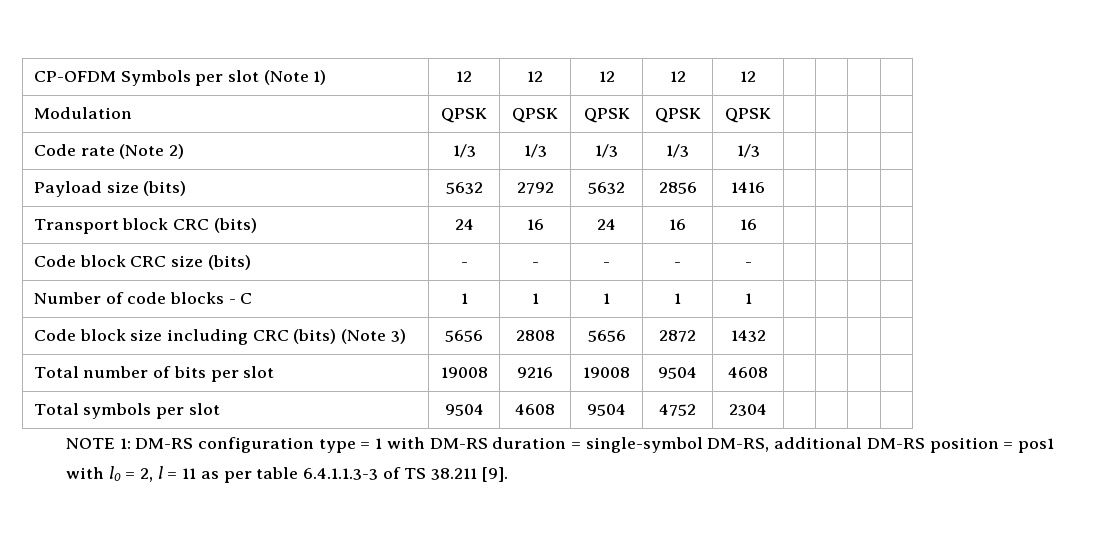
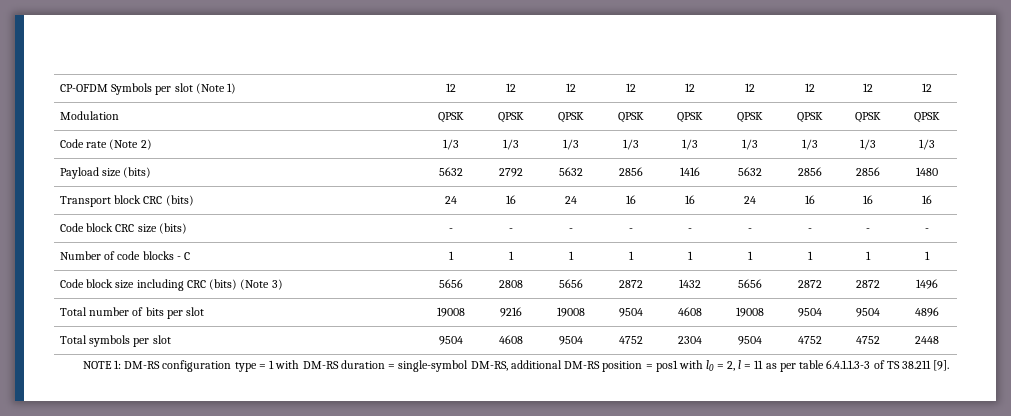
- CP-OFDM Symbols per slot (Note 1) | 12 | 12 | 12 | 12 | 12 | | | |
+ CP-OFDM Symbols per slot (Note 1) | 12 | 12 | 12 | 12 | 12 | 12 | 12 | 12 | 12
- Modulation | QPSK | QPSK | QPSK | QPSK | QPSK | | | |
+ Modulation | QPSK | QPSK | QPSK | QPSK | QPSK | QPSK | QPSK | QPSK | QPSK
- Code rate (Note 2) | 1/3 | 1/3 | 1/3 | 1/3 | 1/3 | | | |
+ Code rate (Note 2) | 1/3 | 1/3 | 1/3 | 1/3 | 1/3 | 1/3 | 1/3 | 1/3 | 1/3
- Payload size (bits) | 5632 | 2792 | 5632 | 2856 | 1416 | | | |
+ Payload size (bits) | 5632 | 2792 | 5632 | 2856 | 1416 | 5632 | 2856 | 2856 | 1480
- Transport block CRC (bits) | 24 | 16 | 24 | 16 | 16 | | | |
+ Transport block CRC (bits) | 24 | 16 | 24 | 16 | 16 | 24 | 16 | 16 | 16
- Code block CRC size (bits) | - | - | - | - | - | | | |
+ Code block CRC size (bits) | - | - | - | - | - | - | - | - | -
- Number of code blocks - C | 1 | 1 | 1 | 1 | 1 | | | |
+ Number of code blocks - C | 1 | 1 | 1 | 1 | 1 | 1 | 1 | 1 | 1
- Code block size including CRC (bits) (Note 3) | 5656 | 2808 | 5656 | 2872 | 1432 | | | |
+ Code block size including CRC (bits) (Note 3) | 5656 | 2808 | 5656 | 2872 | 1432 | 5656 | 2872 | 2872 | 1496
- Total number of bits per slot | 19008 | 9216 | 19008 | 9504 | 4608 | | | |
+ Total number of bits per slot | 19008 | 9216 | 19008 | 9504 | 4608 | 19008 | 9504 | 9504 | 4896
- Total symbols per slot | 9504 | 4608 | 9504 | 4752 | 2304 | | | |
+ Total symbols per slot | 9504 | 4608 | 9504 | 4752 | 2304 | 9504 | 4752 | 4752 | 2448

